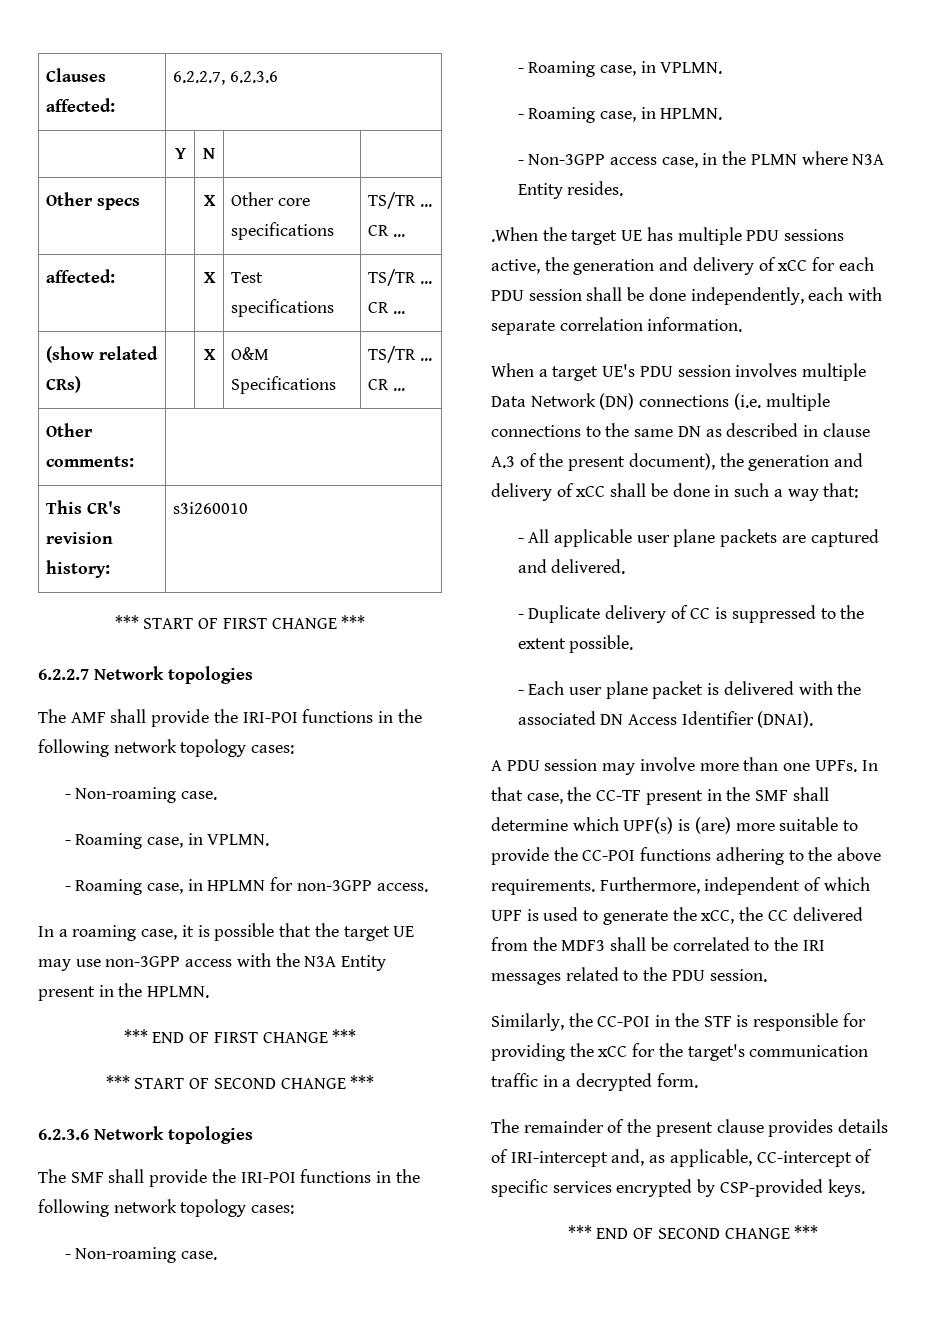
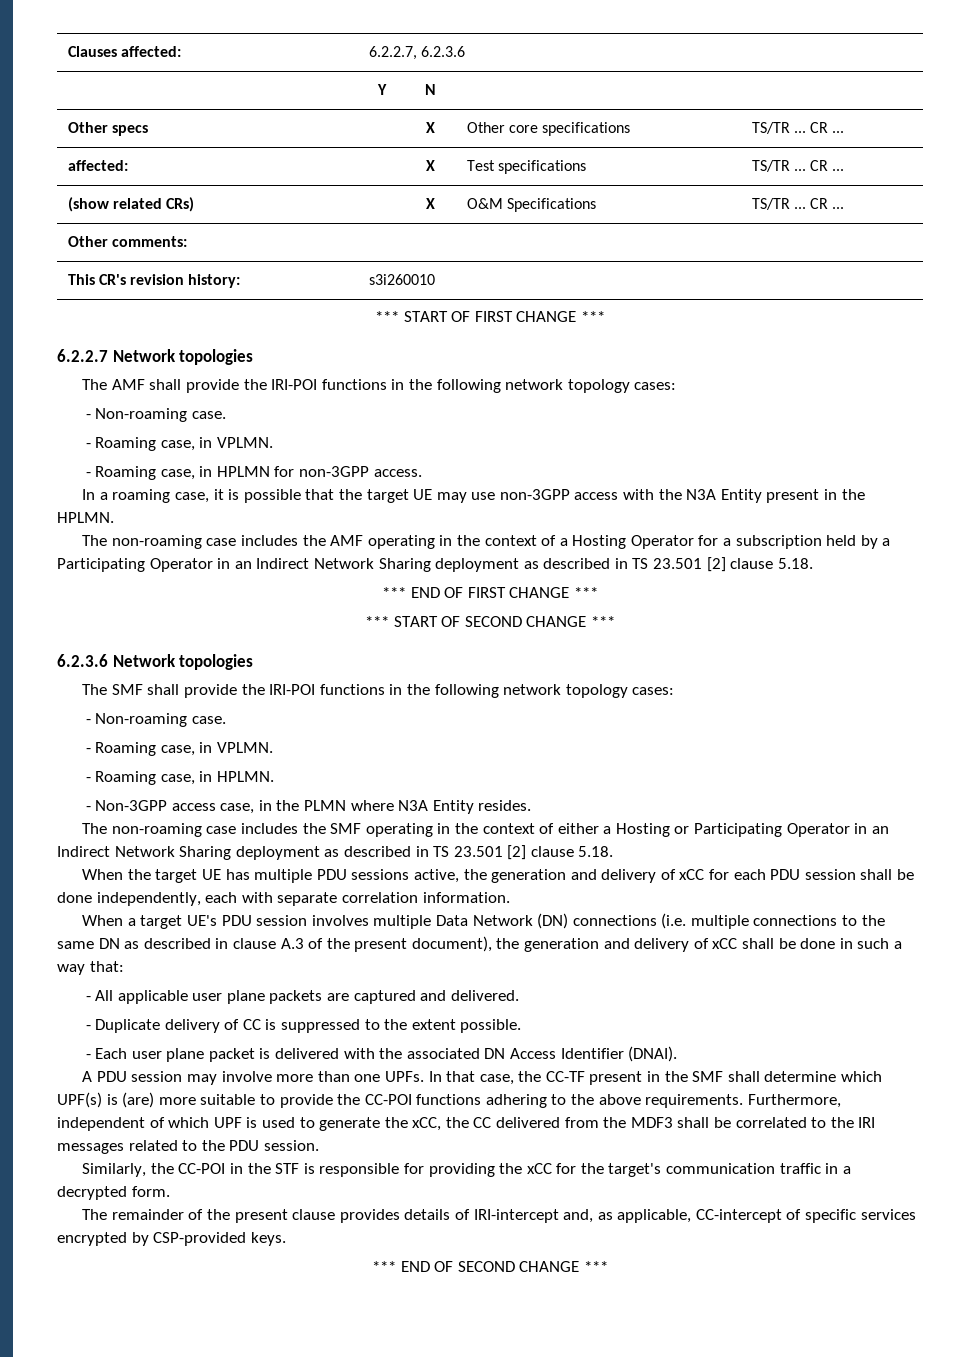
+ The non-roaming case includes the AMF operating in the context of a Hosting Operator for a subscription held by a Participating Operator in an Indirect Network Sharing deployment as described in TS 23.501 [2] clause 5.18.
- .When the target UE has multiple PDU sessions active, the generation and delivery of xCC for each PDU session shall be done independently, each with separate correlation information.
+ The non-roaming case includes the SMF operating in the context of either a Hosting or Participating Operator in an Indirect Network Sharing deployment as described in TS 23.501 [2] clause 5.18.
+ When the target UE has multiple PDU sessions active, the generation and delivery of xCC for each PDU session shall be done independently, each with separate correlation information.

